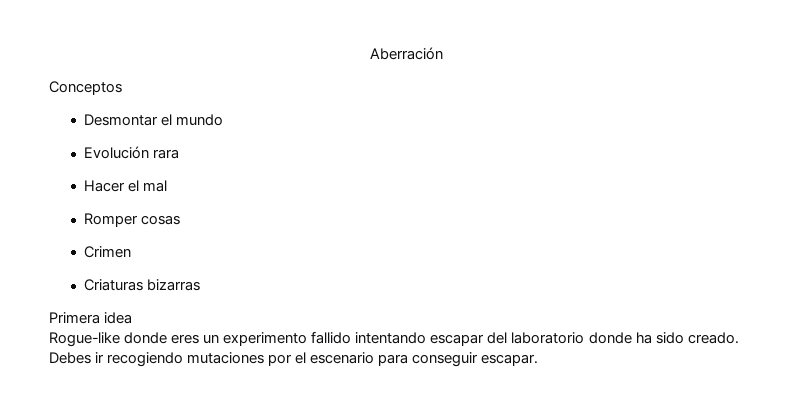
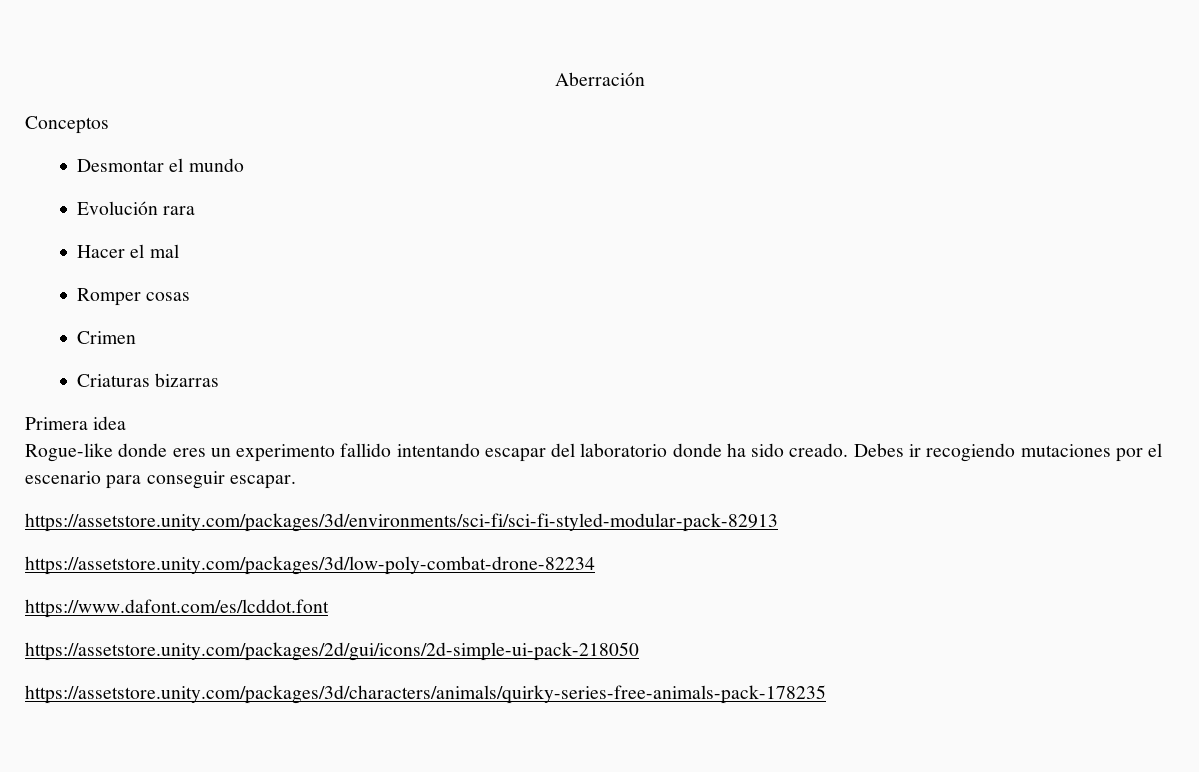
+ https://assetstore.unity.com/packages/3d/environments/sci-fi/sci-fi-styled-modular-pack-82913
+ https://assetstore.unity.com/packages/3d/low-poly-combat-drone-82234
+ https://www.dafont.com/es/lcddot.font
+ https://assetstore.unity.com/packages/2d/gui/icons/2d-simple-ui-pack-218050
+ https://assetstore.unity.com/packages/3d/characters/animals/quirky-series-free-animals-pack-178235

